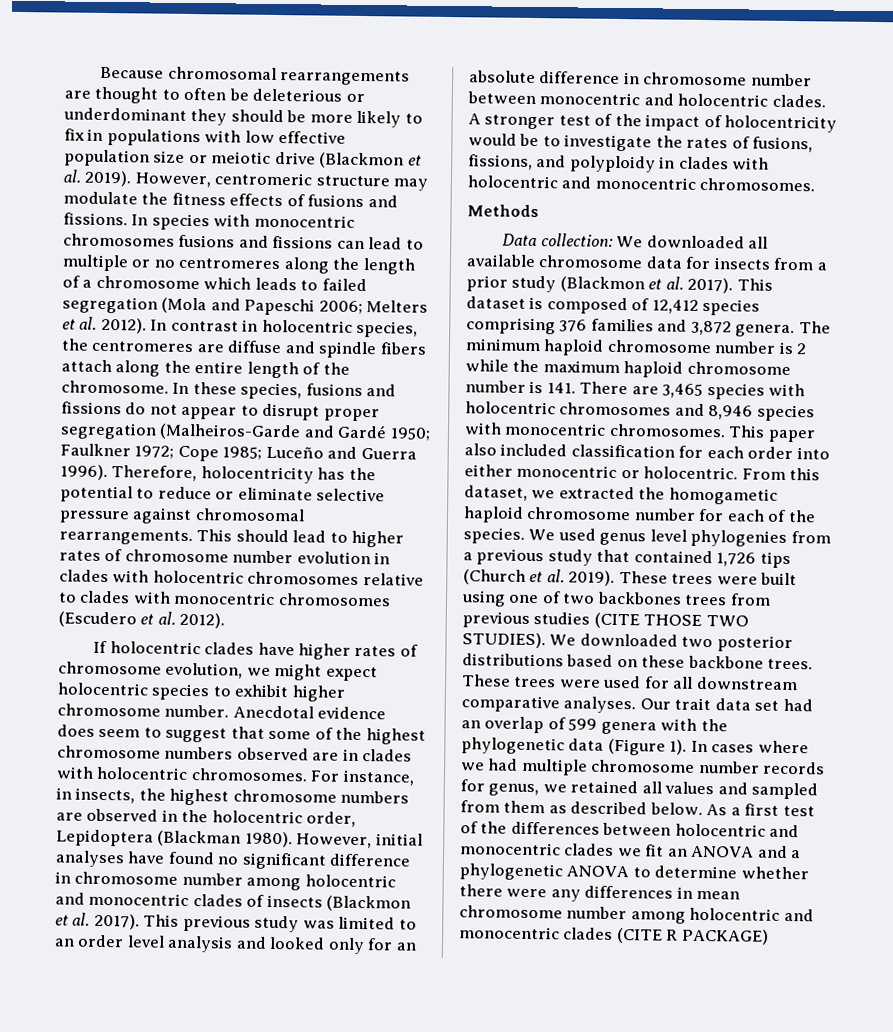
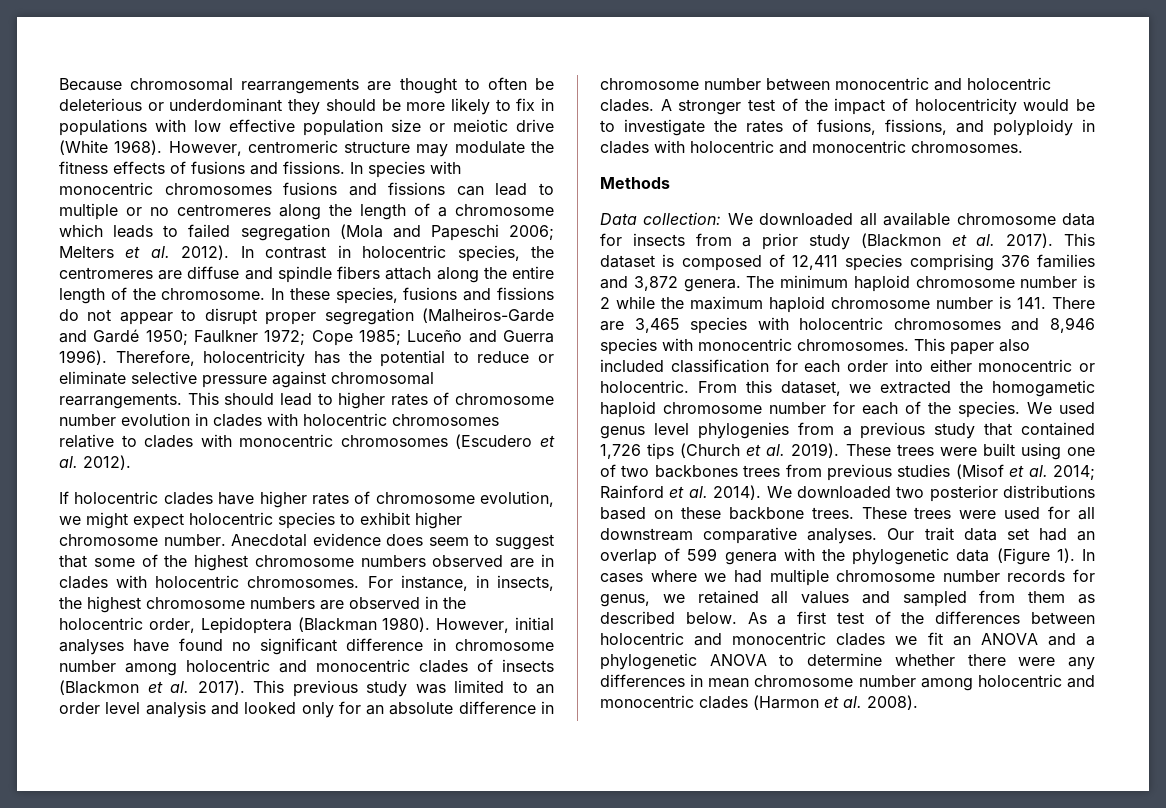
- Because chromosomal rearrangements are thought to often be deleterious or underdominant they should be more likely to fix in populations with low effective population size or meiotic drive (Blackmon et al. 2019).
+ Because chromosomal rearrangements are thought to often be deleterious or underdominant they should be more likely to fix in populations with low effective population size or meiotic drive (White 1968).
- This dataset is composed of 12,412 species comprising 376 families and 3,872 genera.
+ This dataset is composed of 12,411 species comprising 376 families and 3,872 genera.
- These trees were built using one of two backbones trees from previous studies (CITE THOSE TWO STUDIES).
+ These trees were built using one of two backbones trees from previous studies (Misof et al. 2014; Rainford et al. 2014).
- As a first test of the differences between holocentric and monocentric clades we fit an ANOVA and a phylogenetic ANOVA to determine whether there were any differences in mean chromosome number among holocentric and monocentric clades (CITE R PACKAGE)
+ As a first test of the differences between holocentric and monocentric clades we fit an ANOVA and a phylogenetic ANOVA to determine whether there were any differences in mean chromosome number among holocentric and monocentric clades (Harmon et al. 2008).

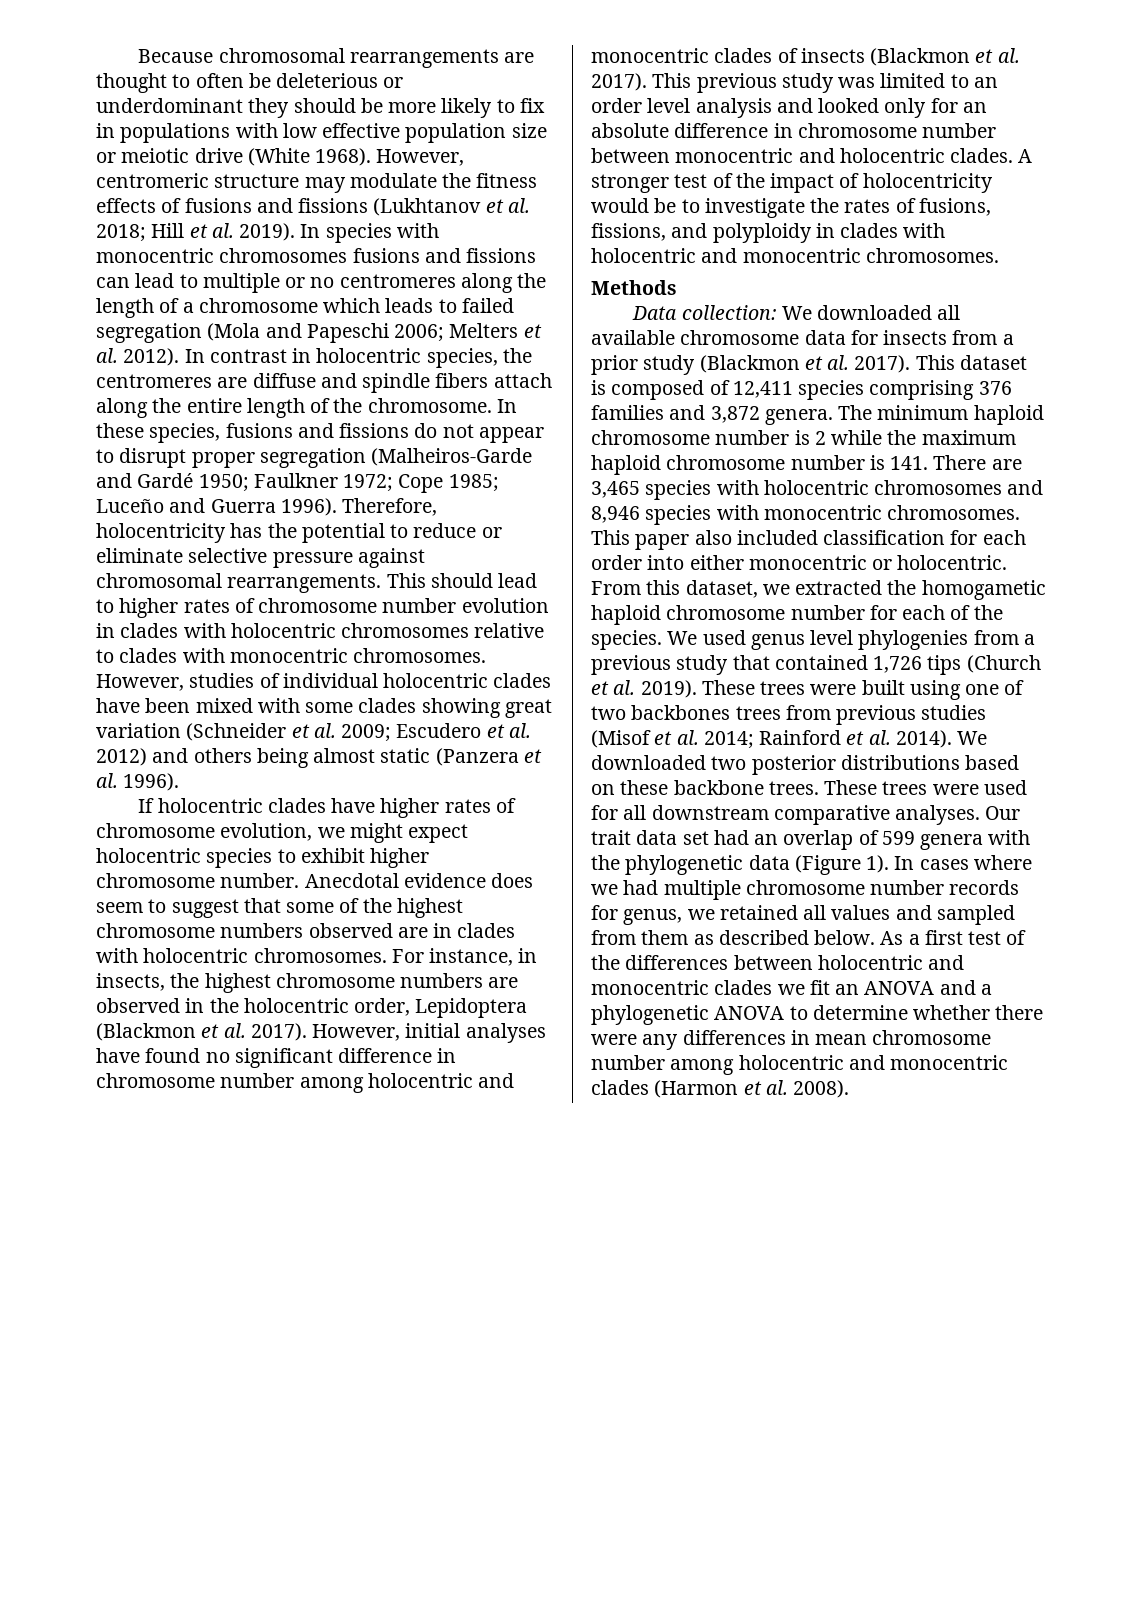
- However, centromeric structure may modulate the fitness effects of fusions and fissions.
+ However, centromeric structure may modulate the fitness effects of fusions and fissions (Lukhtanov et al. 2018; Hill et al. 2019).
- This should lead to higher rates of chromosome number evolution in clades with holocentric chromosomes relative to clades with monocentric chromosomes (Escudero et al. 2012).
+ This should lead to higher rates of chromosome number evolution in clades with holocentric chromosomes relative to clades with monocentric chromosomes. However, studies of individual holocentric clades have been mixed with some clades showing great variation (Schneider et al. 2009; Escudero et al. 2012) and others being almost static (Panzera et al. 1996).
- For instance, in insects, the highest chromosome numbers are observed in the holocentric order, Lepidoptera (Blackman 1980).
+ For instance, in insects, the highest chromosome numbers are observed in the holocentric order, Lepidoptera (Blackmon et al. 2017).

